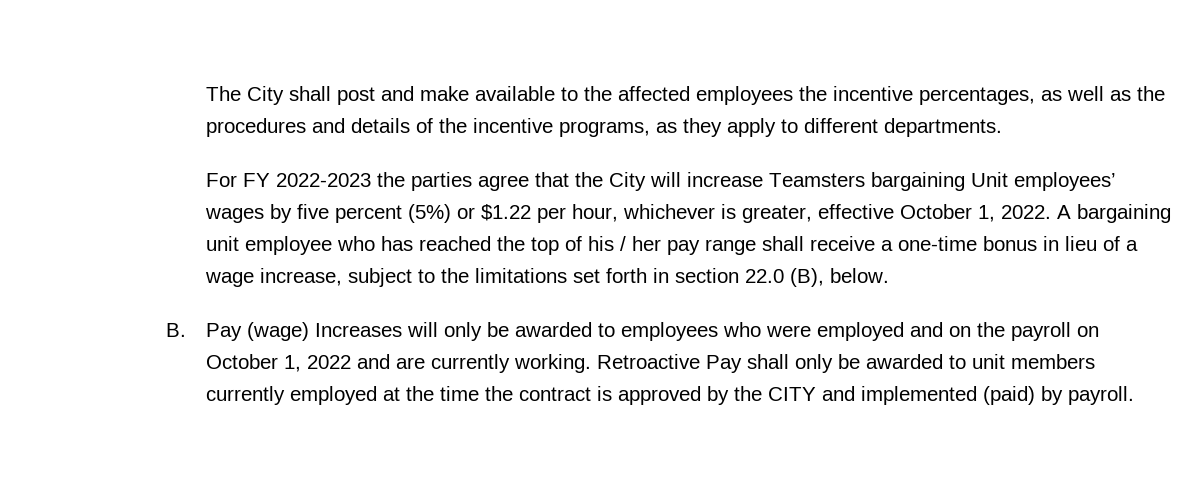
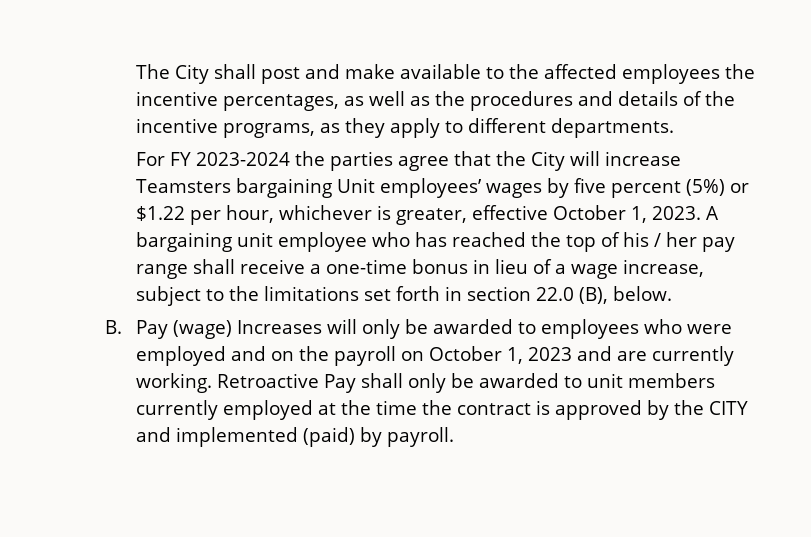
- For FY 2022-2023 the parties agree that the City will increase Teamsters bargaining Unit employees’ wages by five percent (5%) or $1.22 per hour, whichever is greater, effective October 1, 2022.
+ For FY 2023-2024 the parties agree that the City will increase Teamsters bargaining Unit employees’ wages by five percent (5%) or $1.22 per hour, whichever is greater, effective October 1, 2023.
- B. Pay (wage) Increases will only be awarded to employees who were employed and on the payroll on October 1, 2022 and are currently working.
+ B. Pay (wage) Increases will only be awarded to employees who were employed and on the payroll on October 1, 2023 and are currently working.

